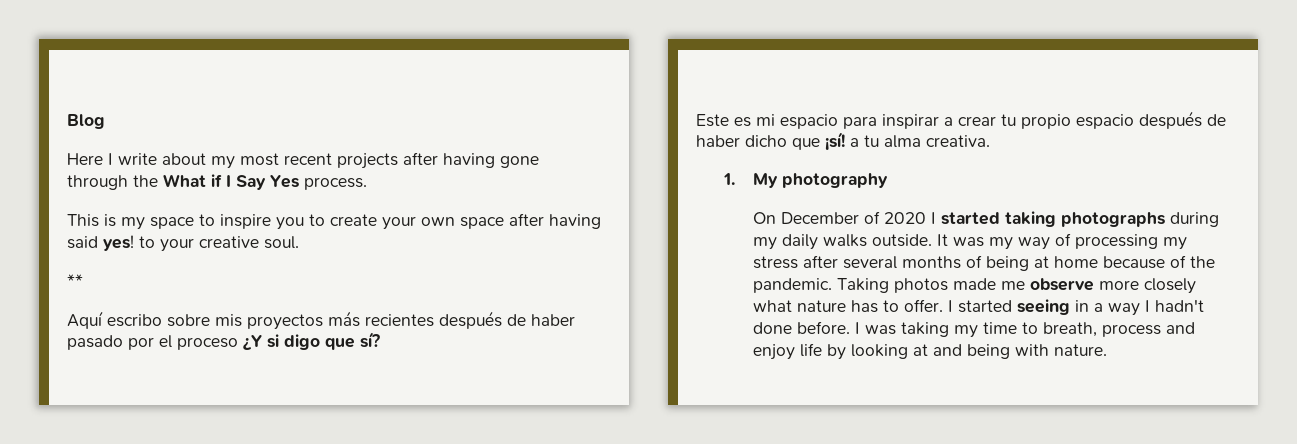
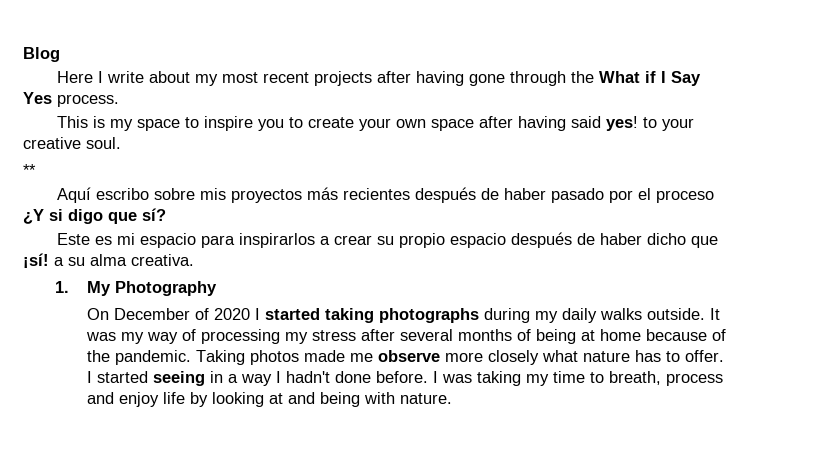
- Este es mi espacio para inspirar a crear tu propio espacio después de haber dicho que ¡sí! a tu alma creativa.
+ Este es mi espacio para inspirarlos a crear su propio espacio después de haber dicho que ¡sí! a su alma creativa.
- 1. My photography
+ 1. My Photography

